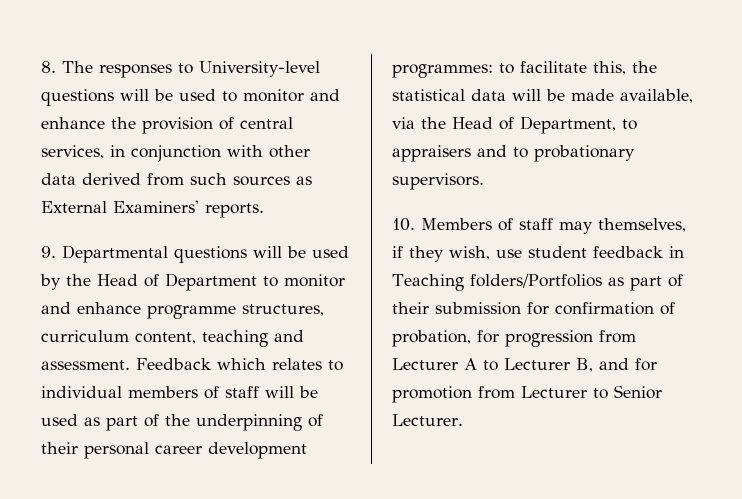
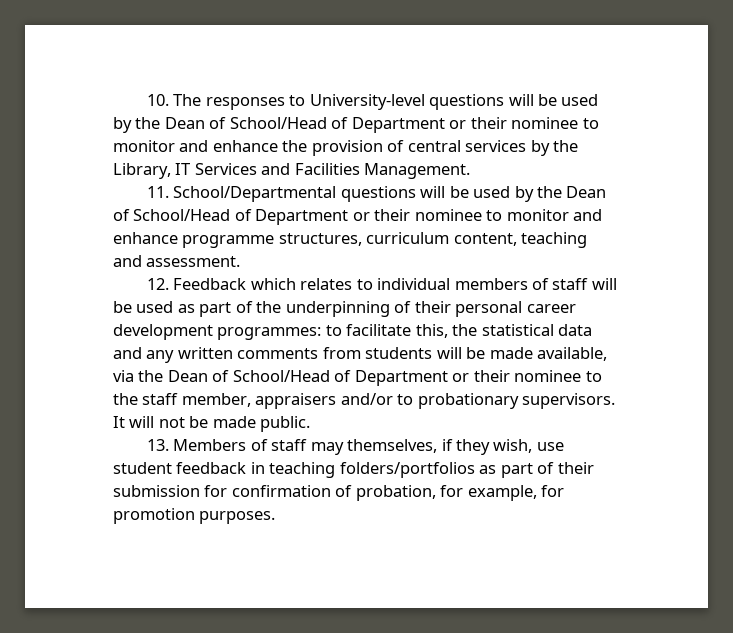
- 8. The responses to University-level questions will be used to monitor and enhance the provision of central services, in conjunction with other data derived from such sources as External Examiners' reports.
- 9. Departmental questions will be used by the Head of Department to monitor and enhance programme structures, curriculum content, teaching and assessment. Feedback which relates to individual members of staff will be used as part of the underpinning of their personal career development programmes:
+ 10. The responses to University-level questions will be used by the Dean of School/Head of Department or their nominee to monitor and enhance the provision of central services by the Library, IT Services and Facilities Management.
+ 11. School/Departmental questions will be used by the Dean of School/Head of Department or their nominee to monitor and enhance programme structures, curriculum content, teaching and assessment.
+ 12. Feedback which relates to individual members of staff will be used as part of the underpinning of their personal career development programmes:
- to facilitate this, the statistical data will be made available, via the Head of Department, to appraisers and to probationary supervisors.
- 10. Members of staff may themselves, if they wish, use student feedback in Teaching folders/Portfolios as part of their submission for confirmation of probation, for progression from Lecturer A to Lecturer B, and for promotion from Lecturer to Senior Lecturer.
+ to facilitate this, the statistical data and any written comments from students will be made available, via the Dean of School/Head of Department or their nominee to the staff member, appraisers and/or to probationary supervisors. It will not be made public.
+ 13. Members of staff may themselves, if they wish, use student feedback in teaching folders/portfolios as part of their submission for confirmation of probation, for example, for promotion purposes.

